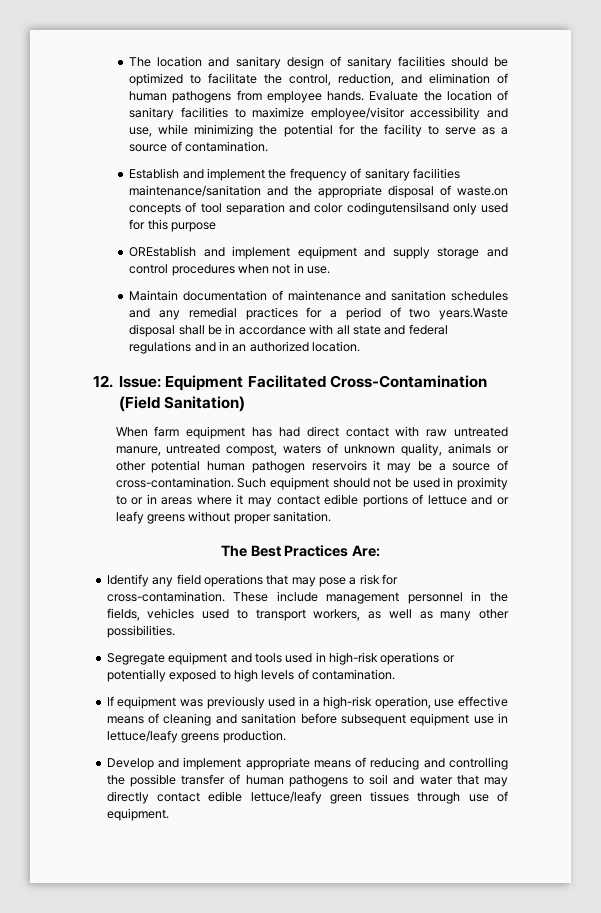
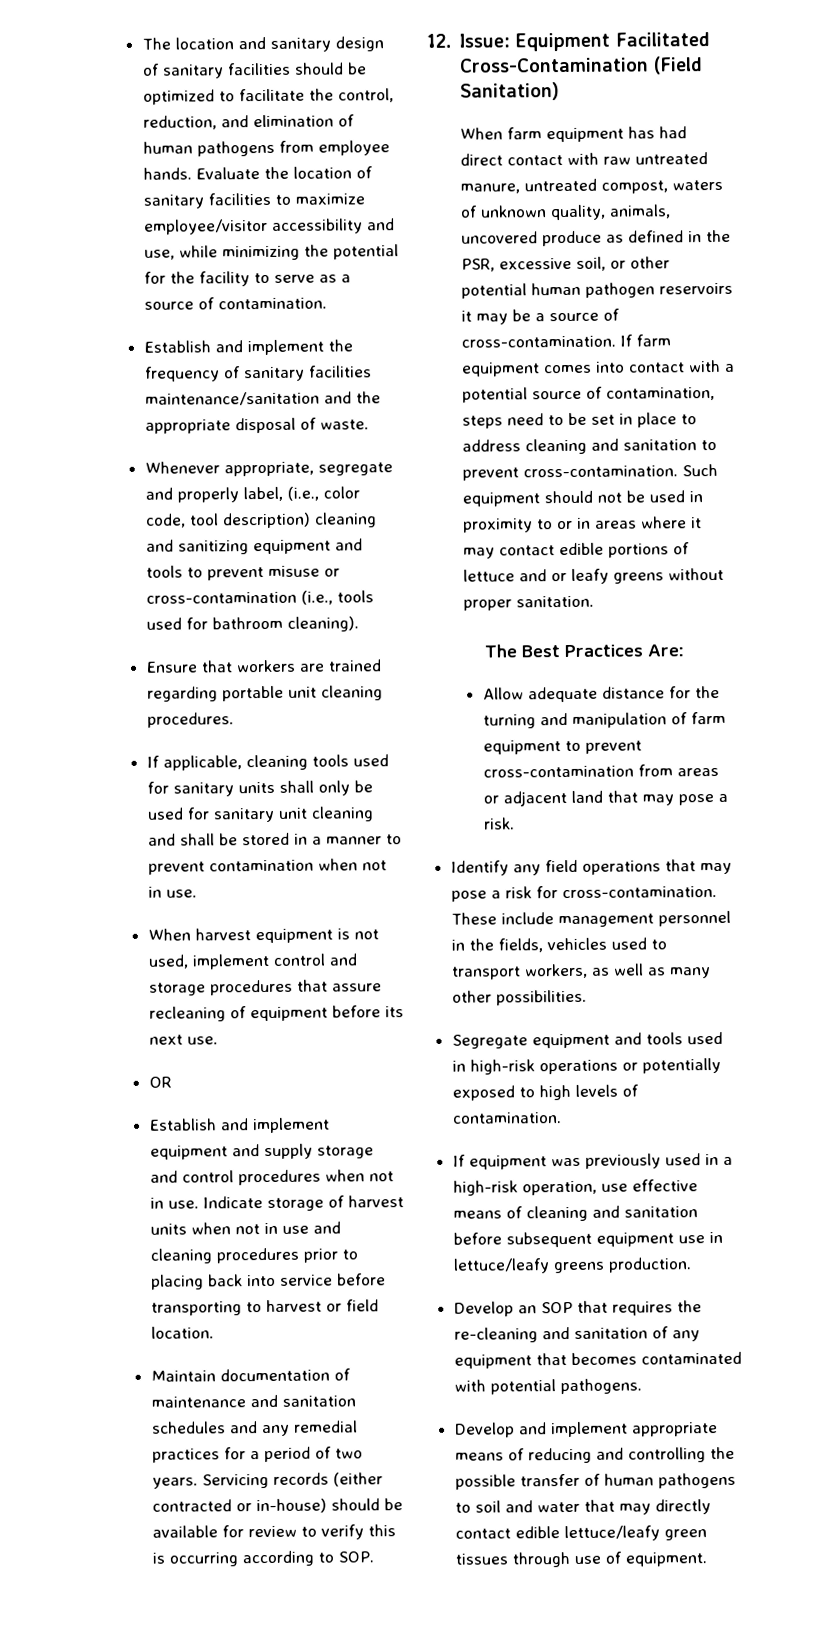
- Establish and implement the frequency of sanitary facilities maintenance/sanitation and the appropriate disposal of waste.on concepts of tool separation and color codingutensilsand only used for this purpose
- OREstablish and implement equipment and supply storage and control procedures when not in use.
+ Establish and implement the frequency of sanitary facilities maintenance/sanitation and the appropriate disposal of waste.
+ Whenever appropriate, segregate and properly label, (i.e., color code, tool description) cleaning and sanitizing equipment and tools to prevent misuse or cross-contamination (i.e., tools used for bathroom cleaning).
+ Ensure that workers are trained regarding portable unit cleaning procedures.
+ If applicable, cleaning tools used for sanitary units shall only be used for sanitary unit cleaning and shall be stored in a manner to prevent contamination when not in use.
+ When harvest equipment is not used, implement control and storage procedures that assure recleaning of equipment before its next use.
+ OR
+ Establish and implement equipment and supply storage and control procedures when not in use. Indicate storage of harvest units when not in use and cleaning procedures prior to placing back into service before transporting to harvest or field location.
- Maintain documentation of maintenance and sanitation schedules and any remedial practices for a period of two years.Waste disposal shall be in accordance with all state and federal regulations and in an authorized location.
+ Maintain documentation of maintenance and sanitation schedules and any remedial practices for a period of two years. Servicing records (either contracted or in-house) should be available for review to verify this is occurring according to SOP.
- When farm equipment has had direct contact with raw untreated manure, untreated compost, waters of unknown quality, animals or other potential human pathogen reservoirs it may be a source of cross-contamination.
+ When farm equipment has had direct contact with raw untreated manure, untreated compost, waters of unknown quality, animals, uncovered produce as defined in the PSR, excessive soil, or other potential human pathogen reservoirs it may be a source of cross-contamination.
+ If farm equipment comes into contact with a potential source of contamination, steps need to be set in place to address cleaning and sanitation to prevent cross-contamination.
+ Allow adequate distance for the turning and manipulation of farm equipment to prevent cross-contamination from areas or adjacent land that may pose a risk.
+ Develop an SOP that requires the re-cleaning and sanitation of any equipment that becomes contaminated with potential pathogens.

